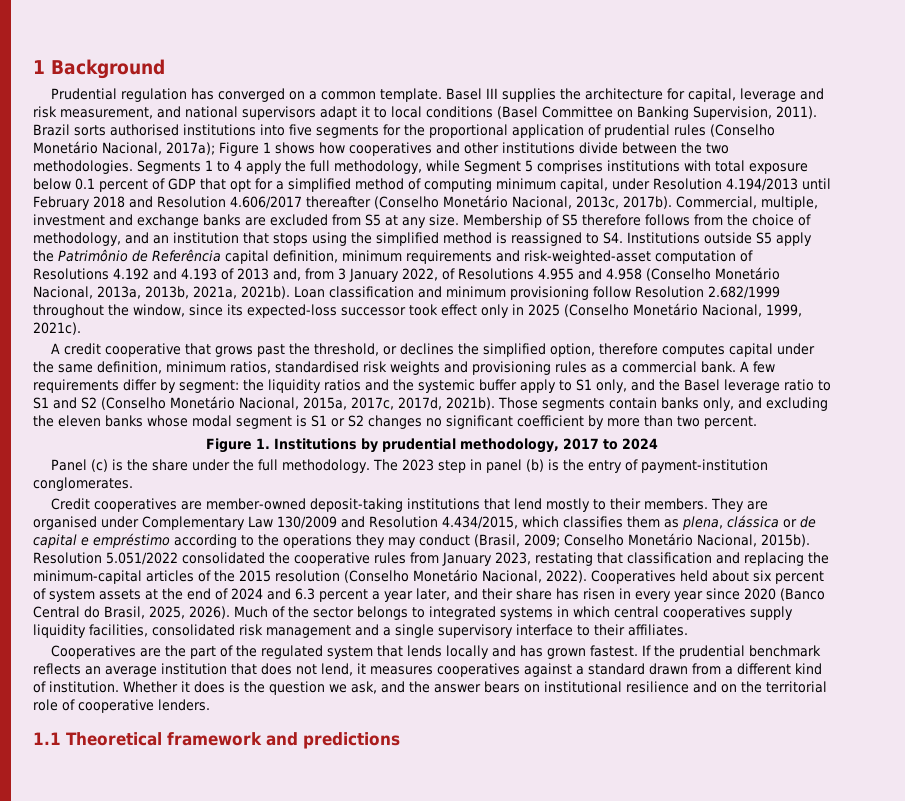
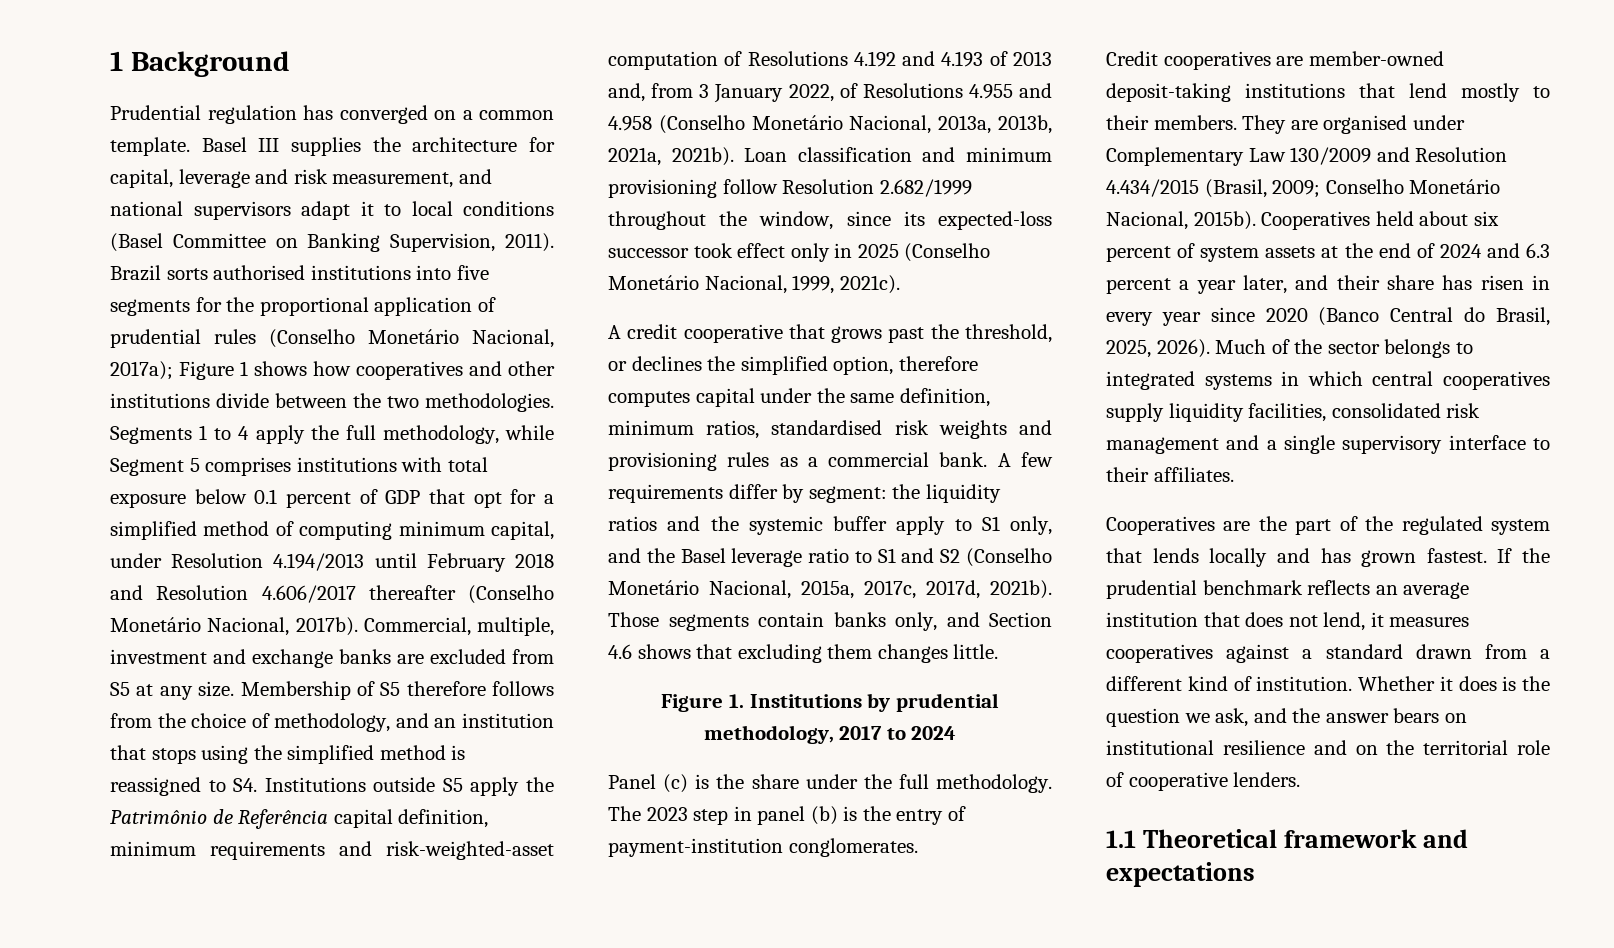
- Segments 1 to 4 apply the full methodology, while Segment 5 comprises institutions with total exposure below 0.1 percent of GDP that opt for a simplified method of computing minimum capital, under Resolution 4.194/2013 until February 2018 and Resolution 4.606/2017 thereafter (Conselho Monetário Nacional, 2013c, 2017b).
+ Segments 1 to 4 apply the full methodology, while Segment 5 comprises institutions with total exposure below 0.1 percent of GDP that opt for a simplified method of computing minimum capital, under Resolution 4.194/2013 until February 2018 and Resolution 4.606/2017 thereafter (Conselho Monetário Nacional, 2017b).
- Those segments contain banks only, and excluding the eleven banks whose modal segment is S1 or S2 changes no significant coefficient by more than two percent.
+ Those segments contain banks only, and Section 4.6 shows that excluding them changes little.
- They are organised under Complementary Law 130/2009 and Resolution 4.434/2015, which classifies them as plena, clássica or de capital e empréstimo according to the operations they may conduct (Brasil, 2009; Conselho Monetário Nacional, 2015b).
+ They are organised under Complementary Law 130/2009 and Resolution 4.434/2015 (Brasil, 2009; Conselho Monetário Nacional, 2015b).
- Resolution 5.051/2022 consolidated the cooperative rules from January 2023, restating that classification and replacing the minimum-capital articles of the 2015 resolution (Conselho Monetário Nacional, 2022).
- 1.1 Theoretical framework and predictions
+ 1.1 Theoretical framework and expectations

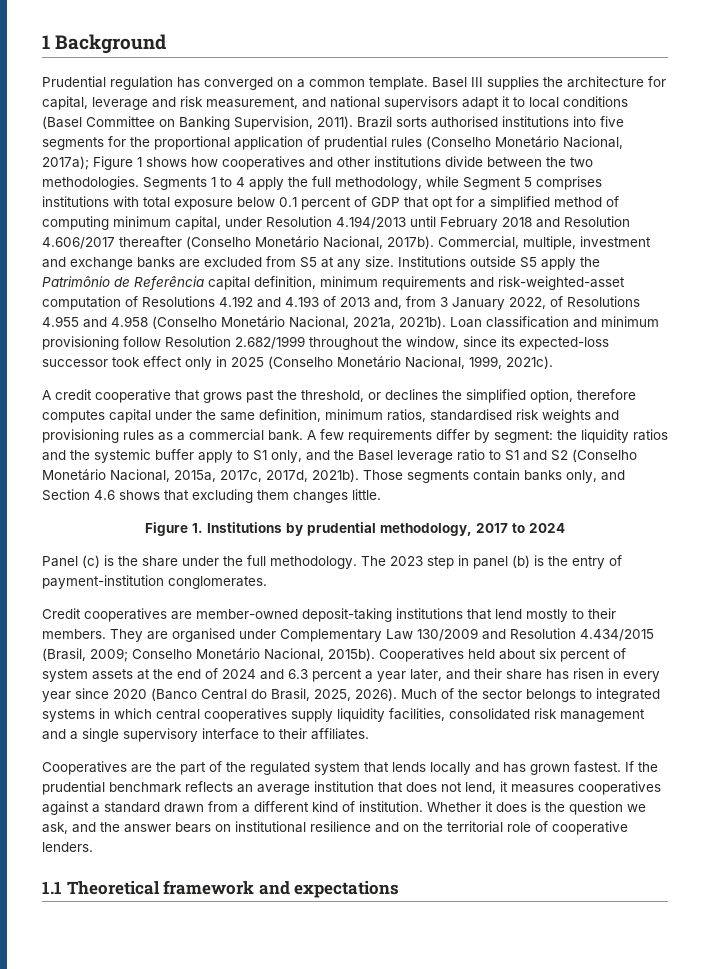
- Membership of S5 therefore follows from the choice of methodology, and an institution that stops using the simplified method is reassigned to S4. Institutions outside S5 apply the Patrimônio de Referência capital definition, minimum requirements and risk-weighted-asset computation of Resolutions 4.192 and 4.193 of 2013 and, from 3 January 2022, of Resolutions 4.955 and 4.958 (Conselho Monetário Nacional, 2013a, 2013b, 2021a, 2021b).
+ Institutions outside S5 apply the Patrimônio de Referência capital definition, minimum requirements and risk-weighted-asset computation of Resolutions 4.192 and 4.193 of 2013 and, from 3 January 2022, of Resolutions 4.955 and 4.958 (Conselho Monetário Nacional, 2021a, 2021b).

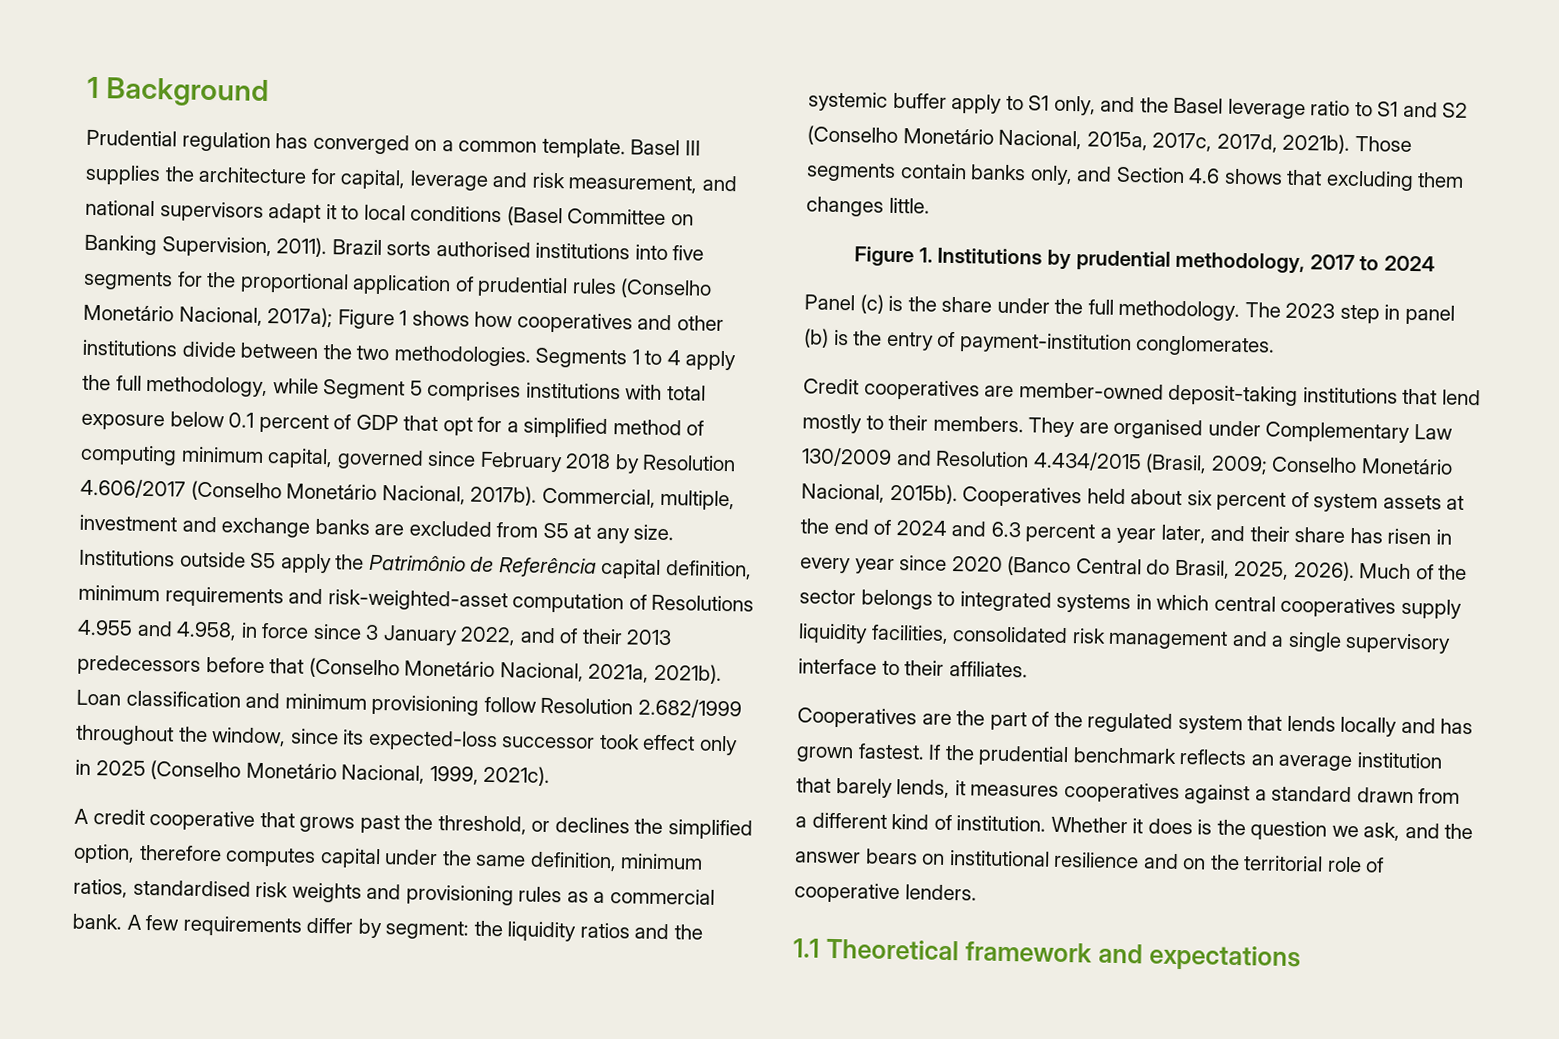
- Segments 1 to 4 apply the full methodology, while Segment 5 comprises institutions with total exposure below 0.1 percent of GDP that opt for a simplified method of computing minimum capital, under Resolution 4.194/2013 until February 2018 and Resolution 4.606/2017 thereafter (Conselho Monetário Nacional, 2017b).
+ Segments 1 to 4 apply the full methodology, while Segment 5 comprises institutions with total exposure below 0.1 percent of GDP that opt for a simplified method of computing minimum capital, governed since February 2018 by Resolution 4.606/2017 (Conselho Monetário Nacional, 2017b).
- Institutions outside S5 apply the Patrimônio de Referência capital definition, minimum requirements and risk-weighted-asset computation of Resolutions 4.192 and 4.193 of 2013 and, from 3 January 2022, of Resolutions 4.955 and 4.958 (Conselho Monetário Nacional, 2021a, 2021b).
+ Institutions outside S5 apply the Patrimônio de Referência capital definition, minimum requirements and risk-weighted-asset computation of Resolutions 4.955 and 4.958, in force since 3 January 2022, and of their 2013 predecessors before that (Conselho Monetário Nacional, 2021a, 2021b).
- If the prudential benchmark reflects an average institution that does not lend, it measures cooperatives against a standard drawn from a different kind of institution.
+ If the prudential benchmark reflects an average institution that barely lends, it measures cooperatives against a standard drawn from a different kind of institution.

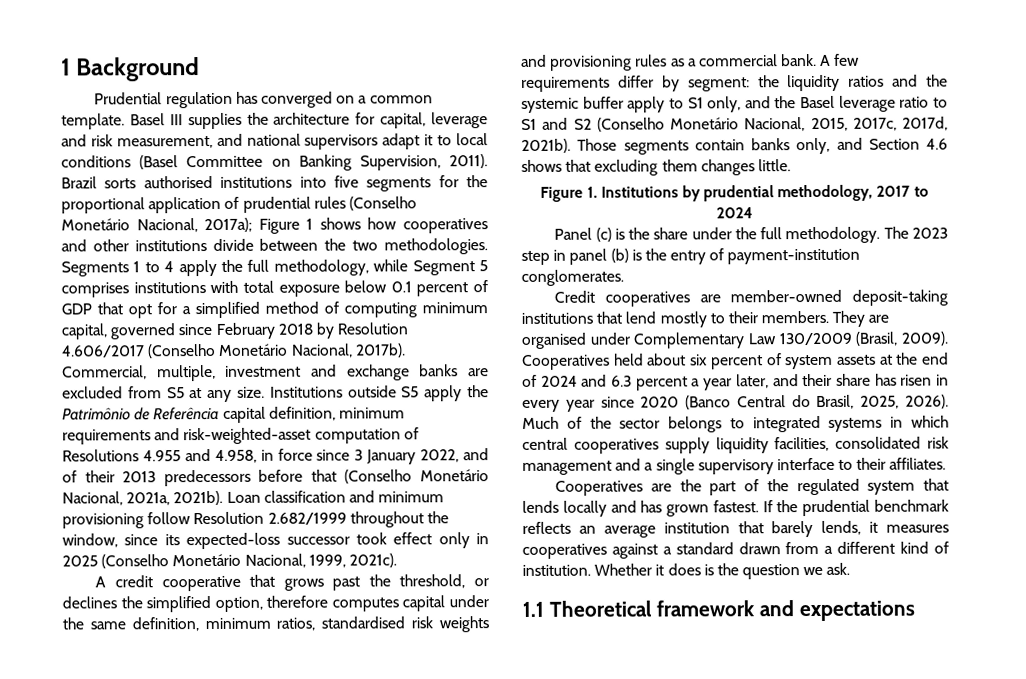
- A few requirements differ by segment: the liquidity ratios and the systemic buffer apply to S1 only, and the Basel leverage ratio to S1 and S2 (Conselho Monetário Nacional, 2015a, 2017c, 2017d, 2021b).
+ A few requirements differ by segment: the liquidity ratios and the systemic buffer apply to S1 only, and the Basel leverage ratio to S1 and S2 (Conselho Monetário Nacional, 2015, 2017c, 2017d, 2021b).
- They are organised under Complementary Law 130/2009 and Resolution 4.434/2015 (Brasil, 2009; Conselho Monetário Nacional, 2015b).
+ They are organised under Complementary Law 130/2009 (Brasil, 2009).
- Whether it does is the question we ask, and the answer bears on institutional resilience and on the territorial role of cooperative lenders.
+ Whether it does is the question we ask.

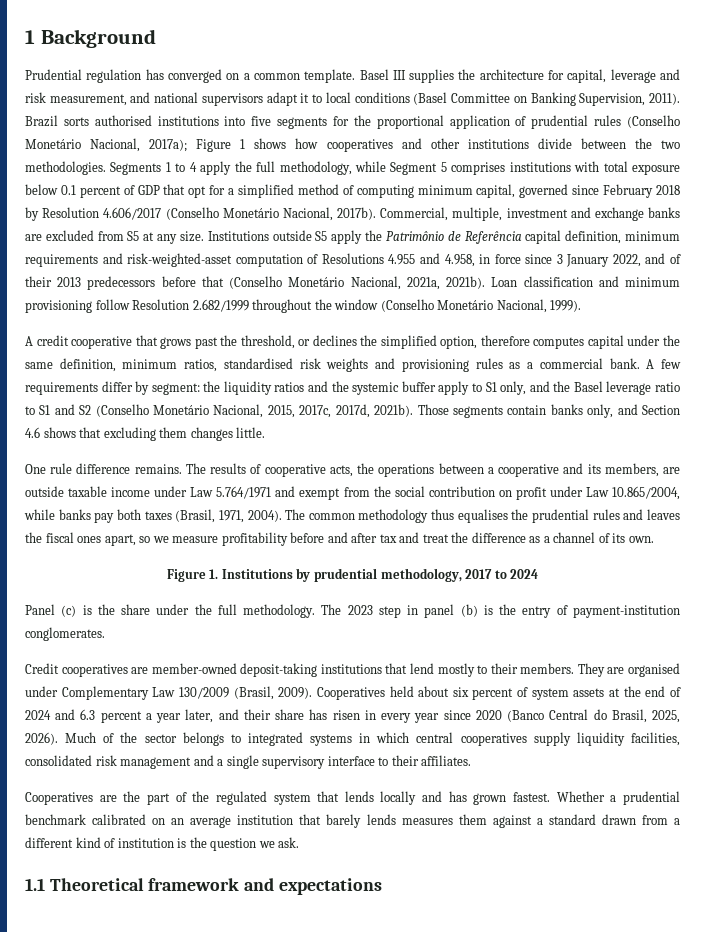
- Loan classification and minimum provisioning follow Resolution 2.682/1999 throughout the window, since its expected-loss successor took effect only in 2025 (Conselho Monetário Nacional, 1999, 2021c).
+ Loan classification and minimum provisioning follow Resolution 2.682/1999 throughout the window (Conselho Monetário Nacional, 1999).
+ One rule difference remains. The results of cooperative acts, the operations between a cooperative and its members, are outside taxable income under Law 5.764/1971 and exempt from the social contribution on profit under Law 10.865/2004, while banks pay both taxes (Brasil, 1971, 2004). The common methodology thus equalises the prudential rules and leaves the fiscal ones apart, so we measure profitability before and after tax and treat the difference as a channel of its own.
- If the prudential benchmark reflects an average institution that barely lends, it measures cooperatives against a standard drawn from a different kind of institution. Whether it does is the question we ask.
+ Whether a prudential benchmark calibrated on an average institution that barely lends measures them against a standard drawn from a different kind of institution is the question we ask.

